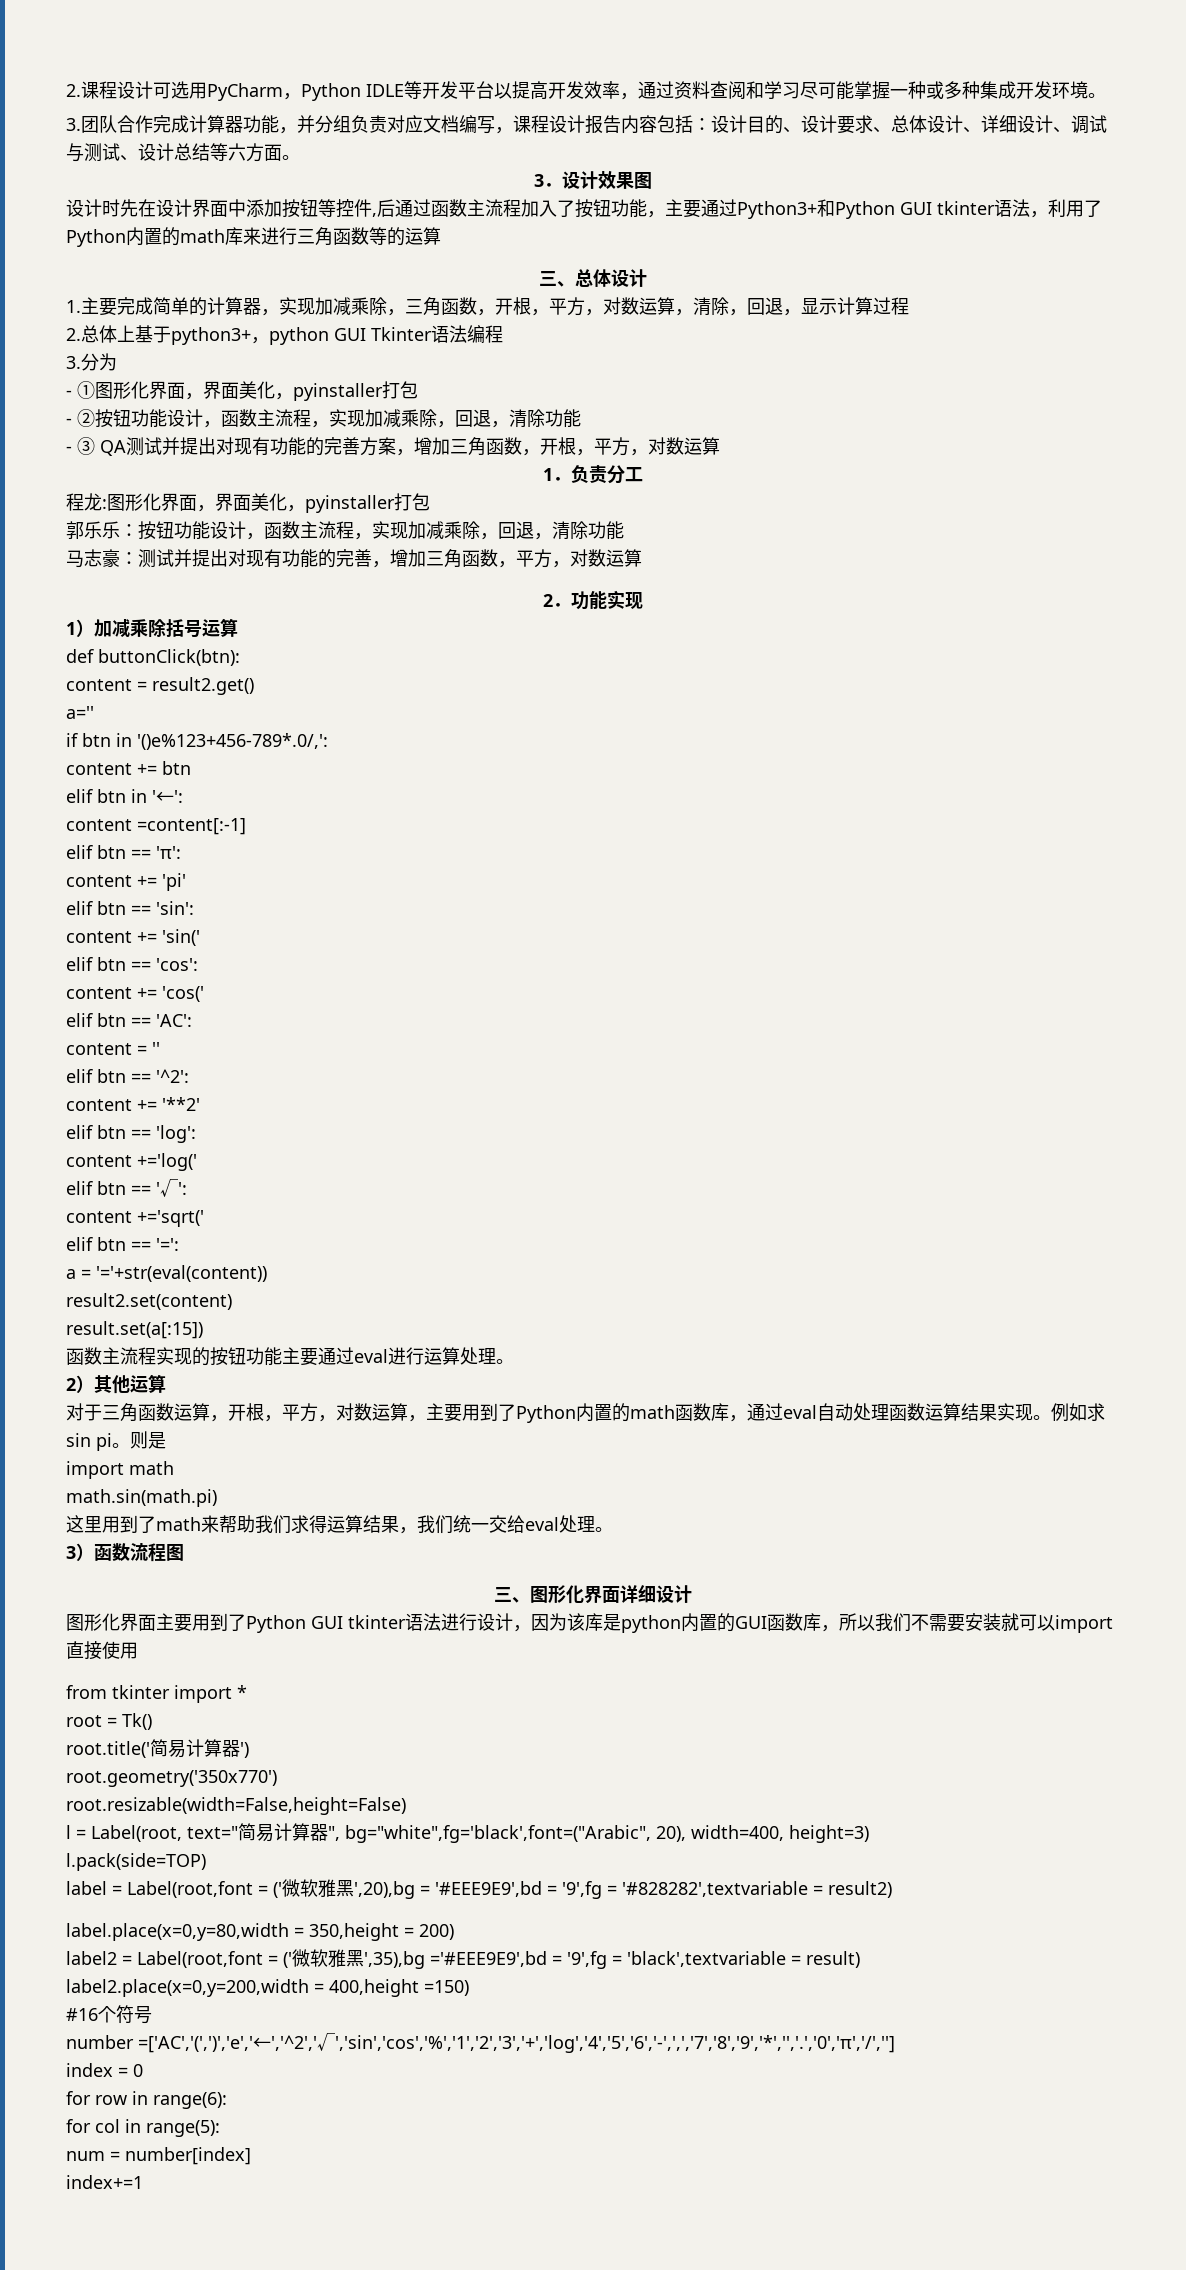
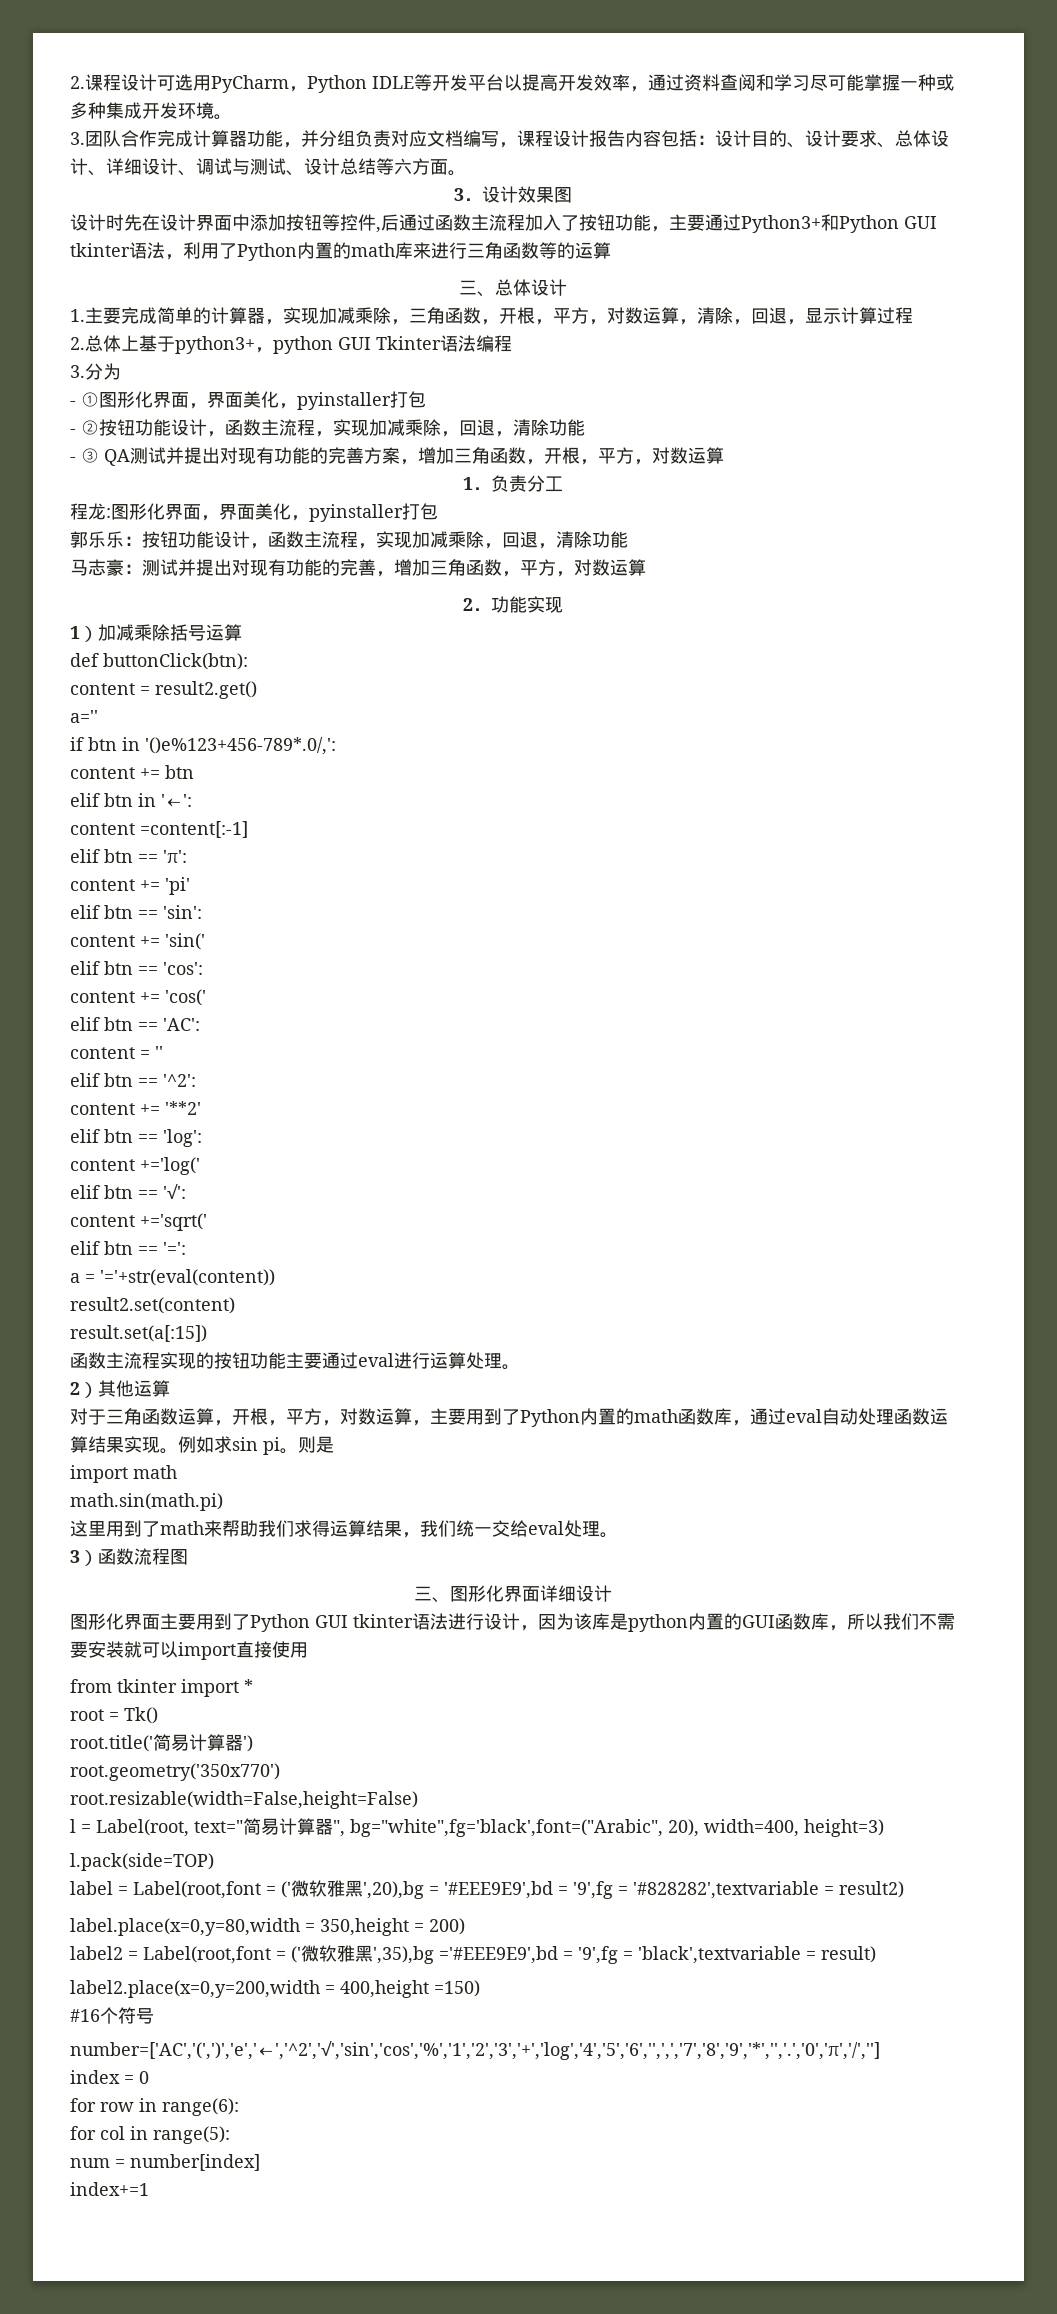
- number =['AC','(',')','e','←','^2','√','sin','cos','%','1','2','3','+','log','4','5','6','-',',','7','8','9','*','','.','0','π','/','']
+ number=['AC','(',')','e','←','^2','√','sin','cos','%','1','2','3','+','log','4','5','6','',',','7','8','9','*','','.','0','π','/','']

